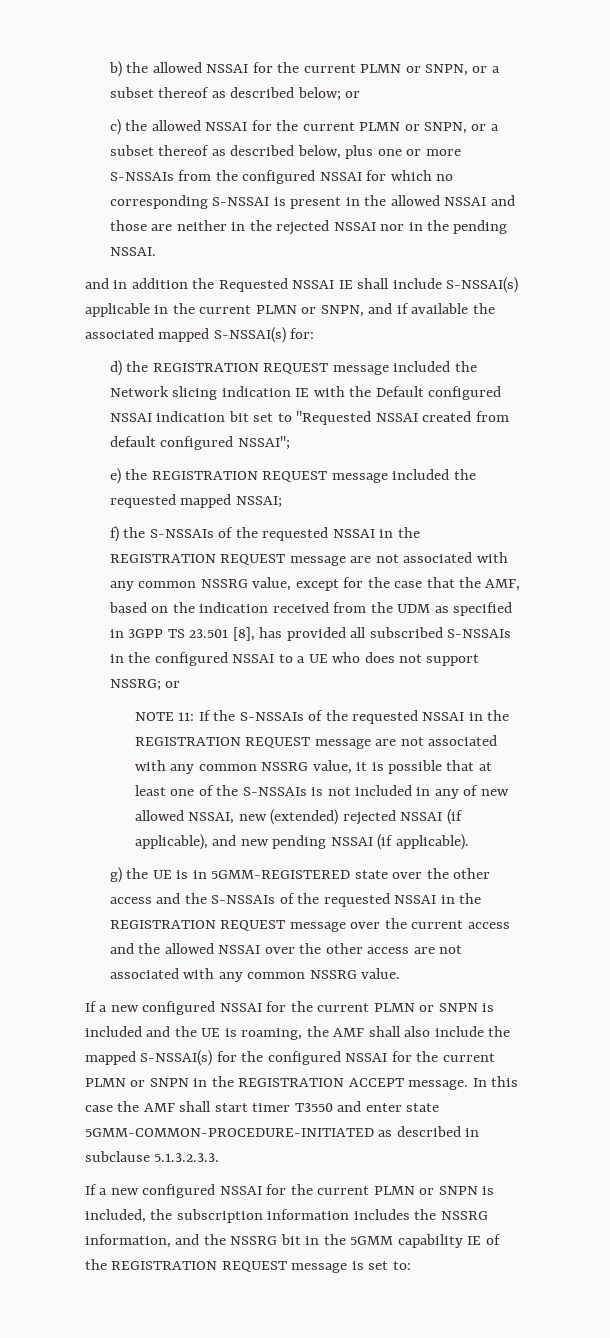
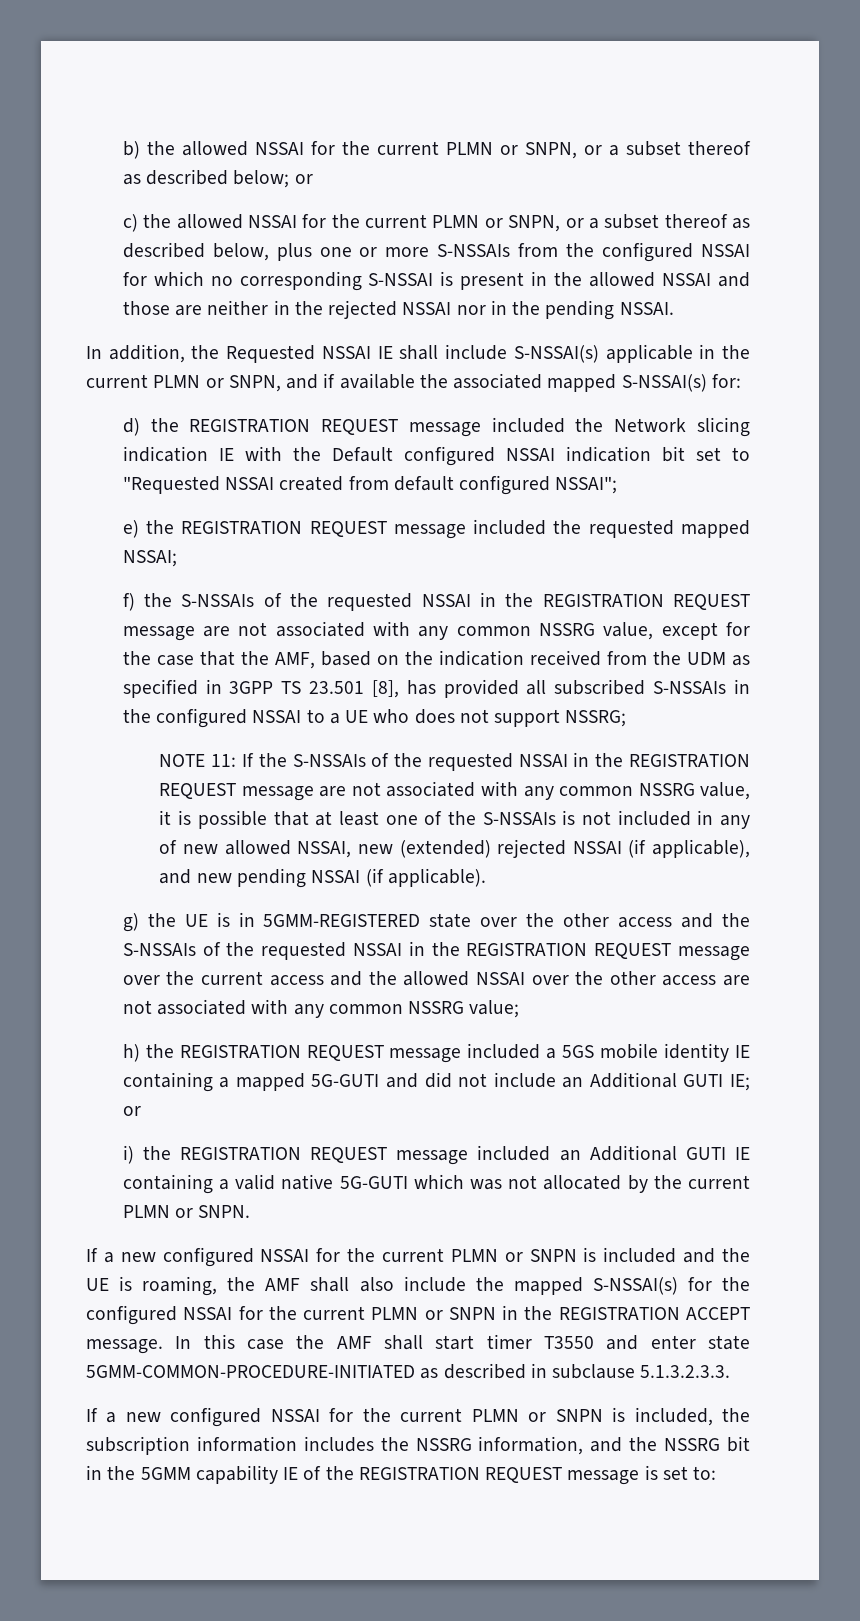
- and in addition the Requested NSSAI IE shall include S-NSSAI(s) applicable in the current PLMN or SNPN, and if available the associated mapped S-NSSAI(s) for:
+ In addition, the Requested NSSAI IE shall include S-NSSAI(s) applicable in the current PLMN or SNPN, and if available the associated mapped S-NSSAI(s) for:
- f) the S-NSSAIs of the requested NSSAI in the REGISTRATION REQUEST message are not associated with any common NSSRG value, except for the case that the AMF, based on the indication received from the UDM as specified in 3GPP TS 23.501 [8], has provided all subscribed S-NSSAIs in the configured NSSAI to a UE who does not support NSSRG; or
+ f) the S-NSSAIs of the requested NSSAI in the REGISTRATION REQUEST message are not associated with any common NSSRG value, except for the case that the AMF, based on the indication received from the UDM as specified in 3GPP TS 23.501 [8], has provided all subscribed S-NSSAIs in the configured NSSAI to a UE who does not support NSSRG;
- g) the UE is in 5GMM-REGISTERED state over the other access and the S-NSSAIs of the requested NSSAI in the REGISTRATION REQUEST message over the current access and the allowed NSSAI over the other access are not associated with any common NSSRG value.
+ g) the UE is in 5GMM-REGISTERED state over the other access and the S-NSSAIs of the requested NSSAI in the REGISTRATION REQUEST message over the current access and the allowed NSSAI over the other access are not associated with any common NSSRG value;
+ h) the REGISTRATION REQUEST message included a 5GS mobile identity IE containing a mapped 5G-GUTI and did not include an Additional GUTI IE; or
+ i) the REGISTRATION REQUEST message included an Additional GUTI IE containing a valid native 5G-GUTI which was not allocated by the current PLMN or SNPN.

